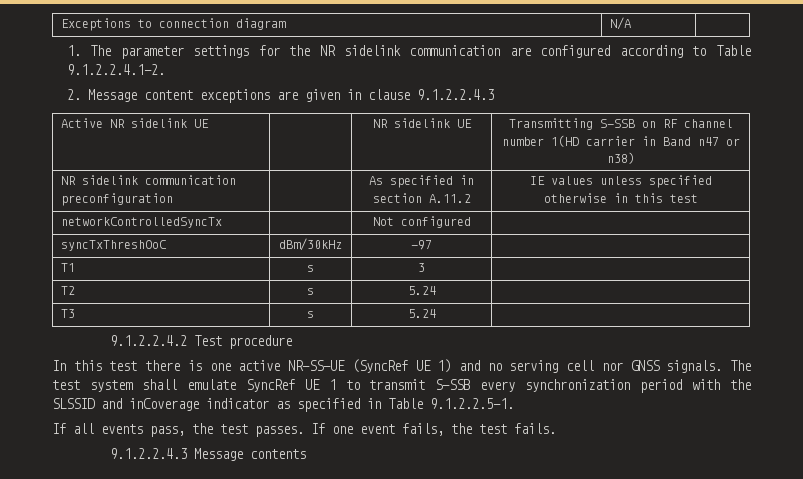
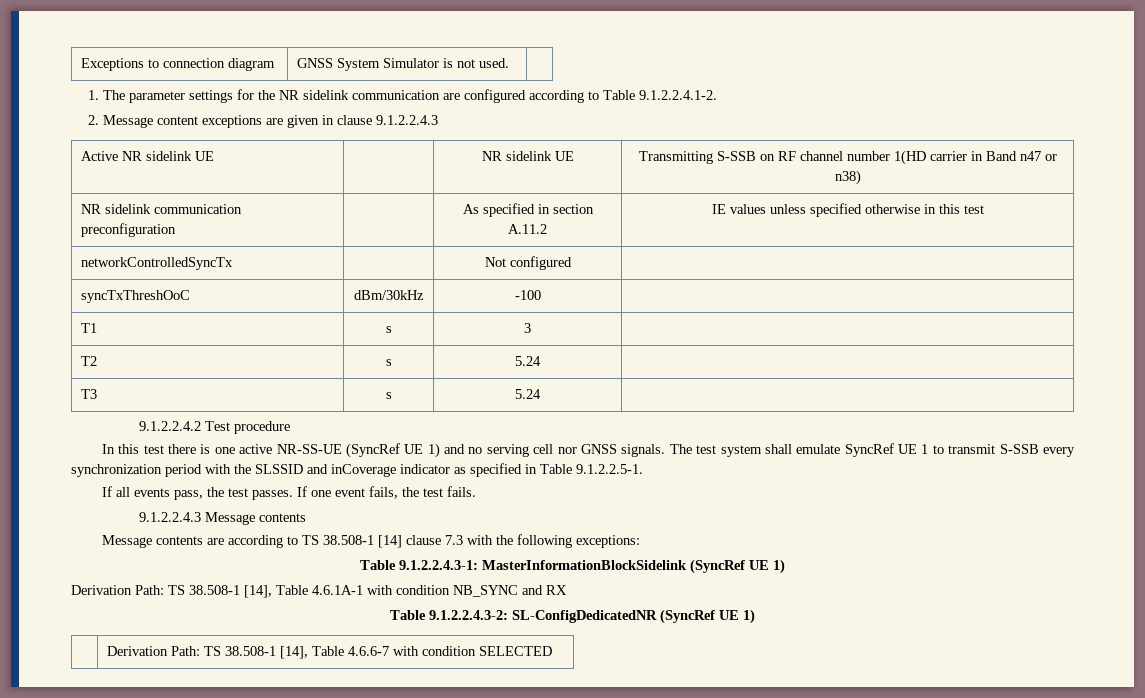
- Exceptions to connection diagram | N/A |
+ Exceptions to connection diagram | GNSS System Simulator is not used. |
- syncTxThreshOoC | dBm/30kHz | -97 |
+ syncTxThreshOoC | dBm/30kHz | -100 |
+ Message contents are according to TS 38.508-1 [14] clause 7.3 with the following exceptions:
+ Table 9.1.2.2.4.3-1: MasterInformationBlockSidelink (SyncRef UE 1)
+ Derivation Path: TS 38.508-1 [14], Table 4.6.1A-1 with condition NB_SYNC and RX
+ Table 9.1.2.2.4.3-2: SL-ConfigDedicatedNR (SyncRef UE 1)
+ | Derivation Path: TS 38.508-1 [14], Table 4.6.6-7 with condition SELECTED

